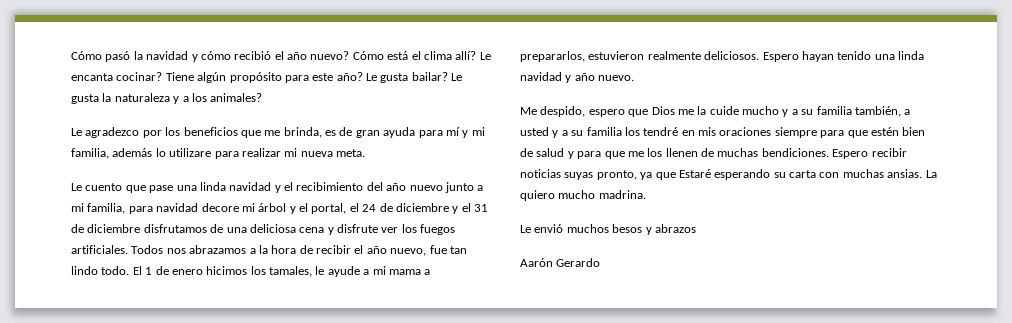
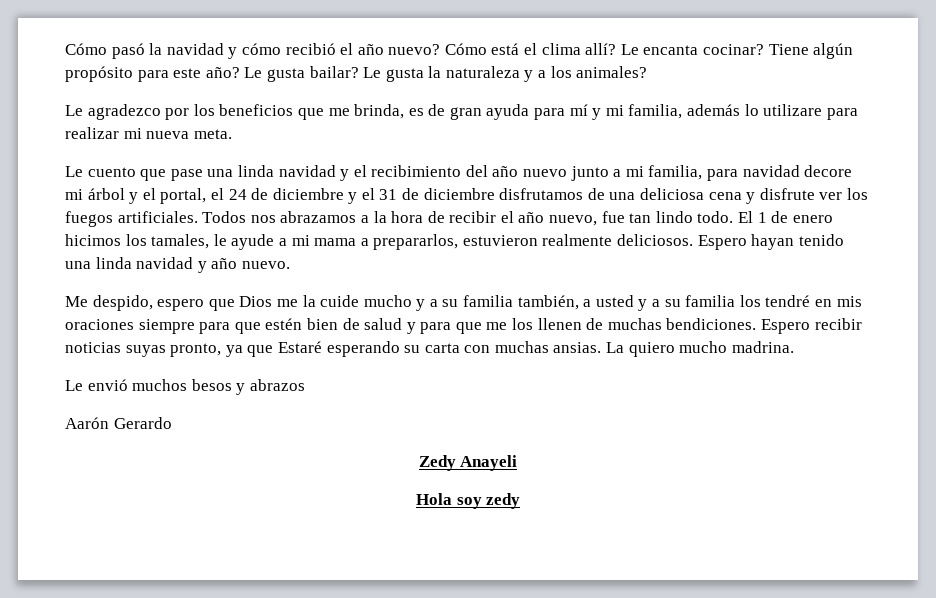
+ Zedy Anayeli
+ Hola soy zedy

